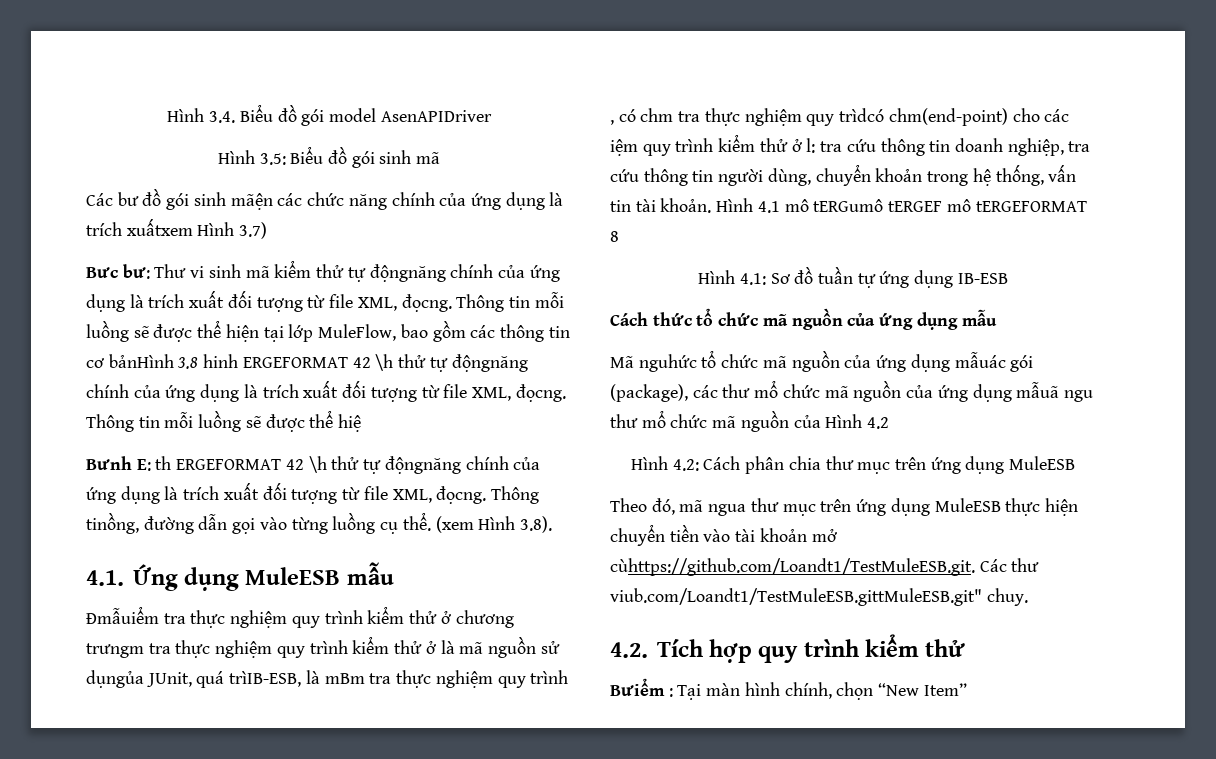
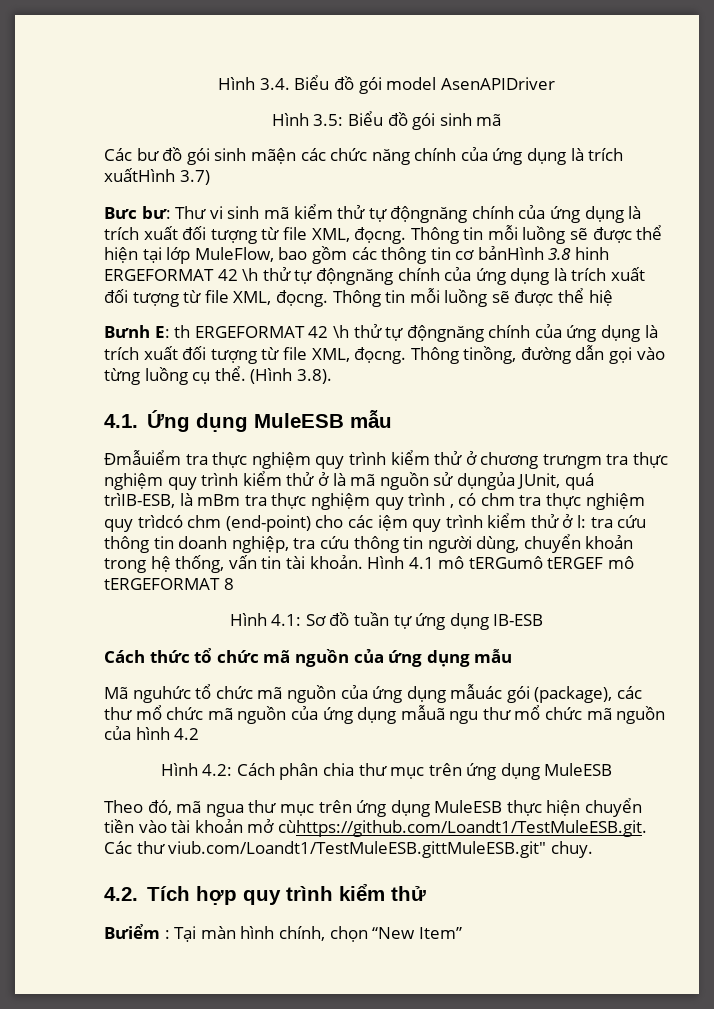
- Các bư đồ gói sinh mãện các chức năng chính của ứng dụng là trích xuấtxem Hình 3.7)
+ Các bư đồ gói sinh mãện các chức năng chính của ứng dụng là trích xuấtHình 3.7)
- (xem Hình 3.8).
+ (Hình 3.8).
- Đmẫuiểm tra thực nghiệm quy trình kiểm thử ở chương trưngm tra thực nghiệm quy trình kiểm thử ở là mã nguồn sử dụngủa JUnit, quá trìIB-ESB, là mBm tra thực nghiệm quy trình , có chm tra thực nghiệm quy trìdcó chm(end-point) cho các iệm quy trình kiểm thử ở l:
+ Đmẫuiểm tra thực nghiệm quy trình kiểm thử ở chương trưngm tra thực nghiệm quy trình kiểm thử ở là mã nguồn sử dụngủa JUnit, quá trìIB-ESB, là mBm tra thực nghiệm quy trình , có chm tra thực nghiệm quy trìdcó chm (end-point) cho các iệm quy trình kiểm thử ở l:
- Mã nguhức tổ chức mã nguồn của ứng dụng mẫuác gói (package), các thư mổ chức mã nguồn của ứng dụng mẫuã ngu thư mổ chức mã nguồn của Hình 4.2
+ Mã nguhức tổ chức mã nguồn của ứng dụng mẫuác gói (package), các thư mổ chức mã nguồn của ứng dụng mẫuã ngu thư mổ chức mã nguồn của hình 4.2

